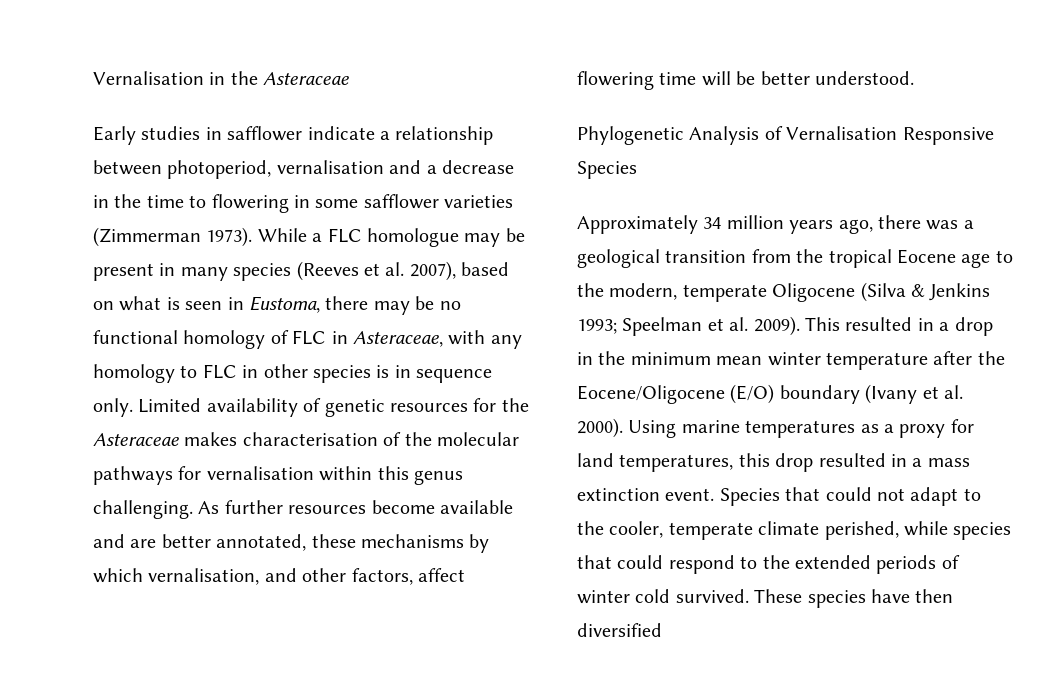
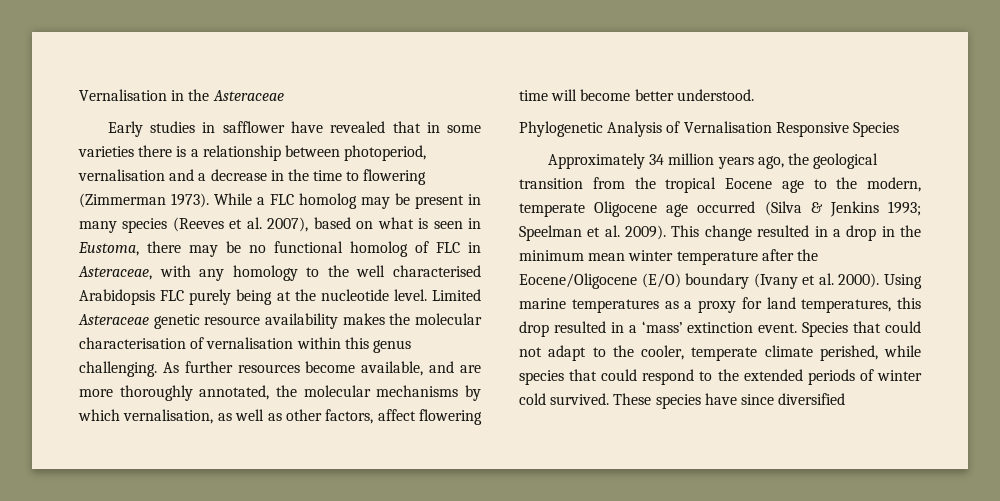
- Early studies in safflower indicate a relationship between photoperiod, vernalisation and a decrease in the time to flowering in some safflower varieties (Zimmerman 1973).
+ Early studies in safflower have revealed that in some varieties there is a relationship between photoperiod, vernalisation and a decrease in the time to flowering (Zimmerman 1973).
- While a FLC homologue may be present in many species (Reeves et al. 2007), based on what is seen in Eustoma, there may be no functional homology of FLC in Asteraceae, with any homology to FLC in other species is in sequence only. Limited availability of genetic resources for the Asteraceae makes characterisation of the molecular pathways for vernalisation within this genus challenging.
+ While a FLC homolog may be present in many species (Reeves et al. 2007), based on what is seen in Eustoma, there may be no functional homolog of FLC in Asteraceae, with any homology to the well characterised Arabidopsis FLC purely being at the nucleotide level. Limited Asteraceae genetic resource availability makes the molecular characterisation of vernalisation within this genus challenging.
- As further resources become available and are better annotated, these mechanisms by which vernalisation, and other factors, affect flowering time will be better understood.
+ As further resources become available, and are more thoroughly annotated, the molecular mechanisms by which vernalisation, as well as other factors, affect flowering time will become better understood.
- Approximately 34 million years ago, there was a geological transition from the tropical Eocene age to the modern, temperate Oligocene (Silva & Jenkins 1993; Speelman et al. 2009).
+ Approximately 34 million years ago, the geological transition from the tropical Eocene age to the modern, temperate Oligocene age occurred (Silva & Jenkins 1993; Speelman et al. 2009).
- This resulted in a drop in the minimum mean winter temperature after the Eocene/Oligocene (E/O) boundary (Ivany et al. 2000).
+ This change resulted in a drop in the minimum mean winter temperature after the Eocene/Oligocene (E/O) boundary (Ivany et al. 2000).
- Using marine temperatures as a proxy for land temperatures, this drop resulted in a mass extinction event.
+ Using marine temperatures as a proxy for land temperatures, this drop resulted in a ‘mass’ extinction event.
- These species have then diversified
+ These species have since diversified

